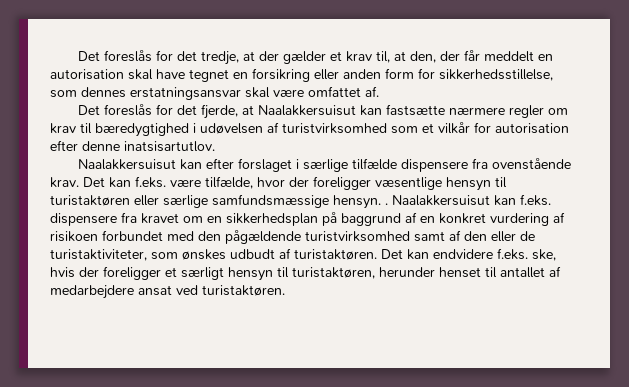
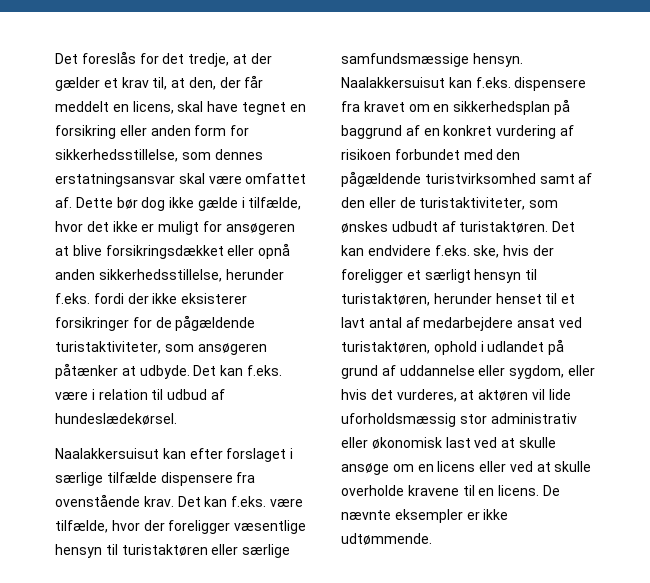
- Det foreslås for det tredje, at der gælder et krav til, at den, der får meddelt en autorisation skal have tegnet en forsikring eller anden form for sikkerhedsstillelse, som dennes erstatningsansvar skal være omfattet af.
- Det foreslås for det fjerde, at Naalakkersuisut kan fastsætte nærmere regler om krav til bæredygtighed i udøvelsen af turistvirksomhed som et vilkår for autorisation efter denne inatsisartutlov.
+ Det foreslås for det tredje, at der gælder et krav til, at den, der får meddelt en licens, skal have tegnet en forsikring eller anden form for sikkerhedsstillelse, som dennes erstatningsansvar skal være omfattet af. Dette bør dog ikke gælde i tilfælde, hvor det ikke er muligt for ansøgeren at blive forsikringsdækket eller opnå anden sikkerhedsstillelse, herunder f.eks. fordi der ikke eksisterer forsikringer for de pågældende turistaktiviteter, som ansøgeren påtænker at udbyde. Det kan f.eks. være i relation til udbud af hundeslædekørsel.
- Det kan f.eks. være tilfælde, hvor der foreligger væsentlige hensyn til turistaktøren eller særlige samfundsmæssige hensyn. .
+ Det kan f.eks. være tilfælde, hvor der foreligger væsentlige hensyn til turistaktøren eller særlige samfundsmæssige hensyn.
- Det kan endvidere f.eks. ske, hvis der foreligger et særligt hensyn til turistaktøren, herunder henset til antallet af medarbejdere ansat ved turistaktøren.
+ Det kan endvidere f.eks. ske, hvis der foreligger et særligt hensyn til turistaktøren, herunder henset til et lavt antal af medarbejdere ansat ved turistaktøren, ophold i udlandet på grund af uddannelse eller sygdom, eller hvis det vurderes, at aktøren vil lide uforholdsmæssig stor administrativ eller økonomisk last ved at skulle ansøge om en licens eller ved at skulle overholde kravene til en licens. De nævnte eksempler er ikke udtømmende.

